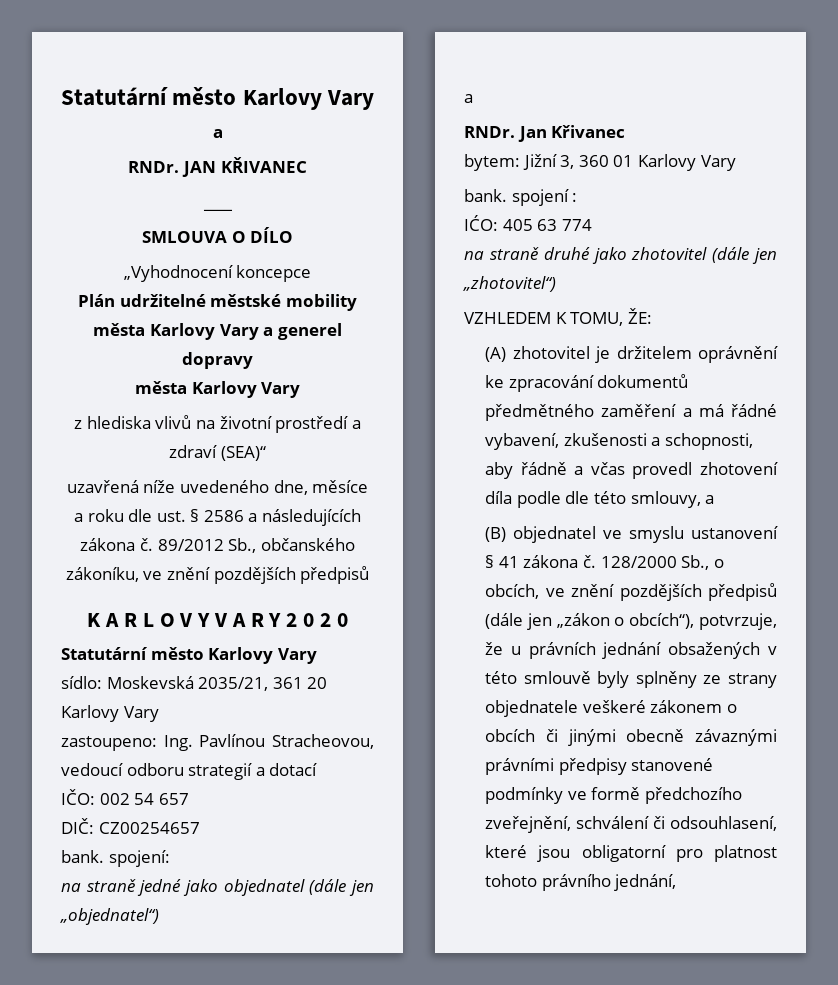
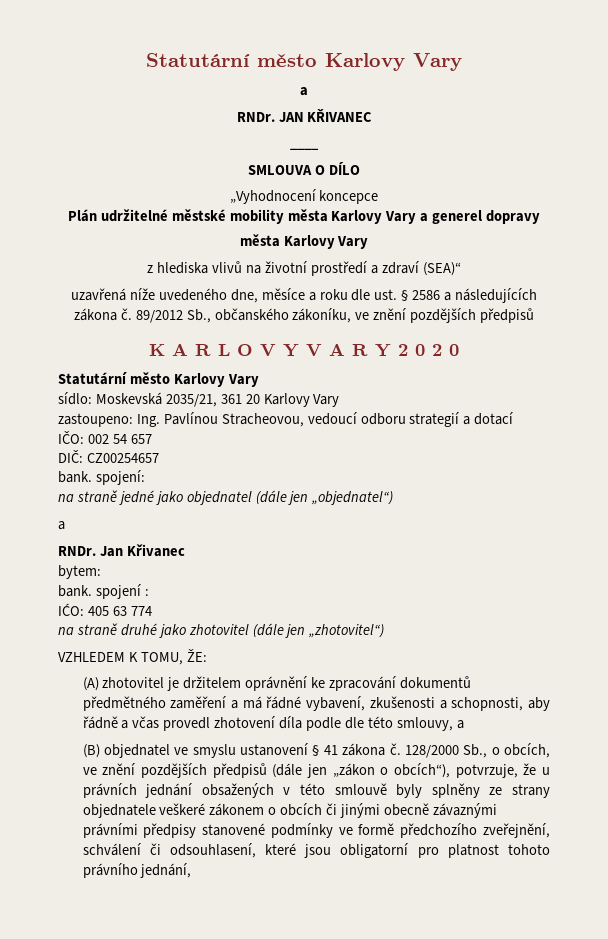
- bytem: Jižní 3, 360 01 Karlovy Vary
+ bytem:

